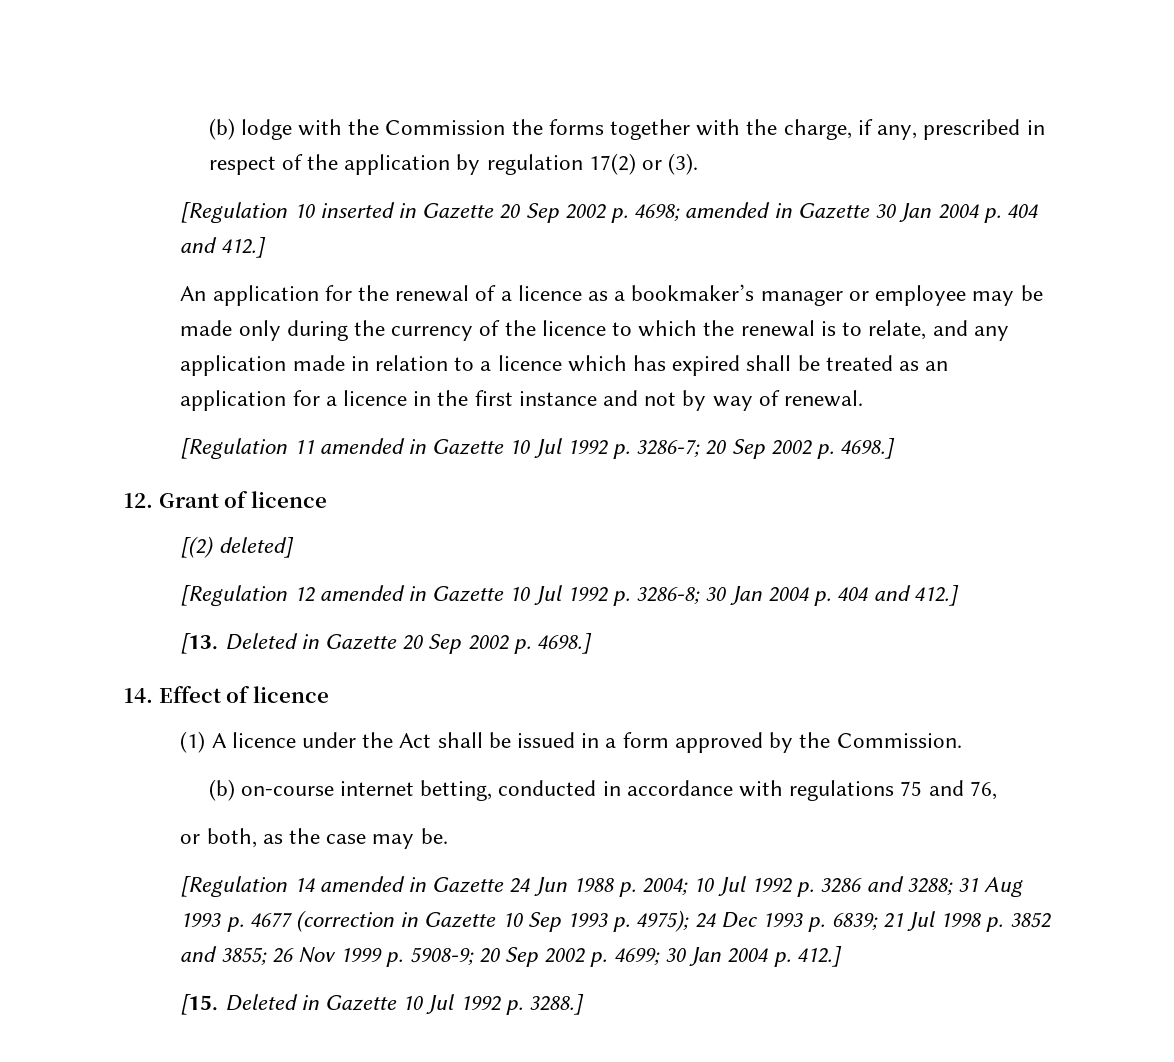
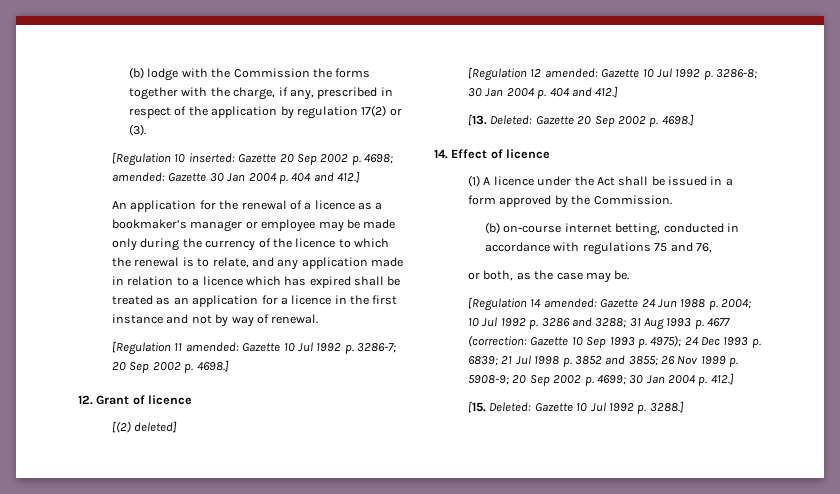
- [Regulation 10 inserted in Gazette 20 Sep 2002 p. 4698; amended in Gazette 30 Jan 2004 p. 404 and 412.]
+ [Regulation 10 inserted: Gazette 20 Sep 2002 p. 4698; amended: Gazette 30 Jan 2004 p. 404 and 412.]
- [Regulation 11 amended in Gazette 10 Jul 1992 p. 3286-7; 20 Sep 2002 p. 4698.]
+ [Regulation 11 amended: Gazette 10 Jul 1992 p. 3286-7; 20 Sep 2002 p. 4698.]
- [Regulation 12 amended in Gazette 10 Jul 1992 p. 3286-8; 30 Jan 2004 p. 404 and 412.]
+ [Regulation 12 amended: Gazette 10 Jul 1992 p. 3286-8; 30 Jan 2004 p. 404 and 412.]
- [13. Deleted in Gazette 20 Sep 2002 p. 4698.]
+ [13. Deleted: Gazette 20 Sep 2002 p. 4698.]
- [Regulation 14 amended in Gazette 24 Jun 1988 p. 2004; 10 Jul 1992 p. 3286 and 3288; 31 Aug 1993 p. 4677 (correction in Gazette 10 Sep 1993 p. 4975); 24 Dec 1993 p. 6839; 21 Jul 1998 p. 3852 and 3855; 26 Nov 1999 p. 5908-9; 20 Sep 2002 p. 4699; 30 Jan 2004 p. 412.]
+ [Regulation 14 amended: Gazette 24 Jun 1988 p. 2004; 10 Jul 1992 p. 3286 and 3288; 31 Aug 1993 p. 4677 (correction: Gazette 10 Sep 1993 p. 4975); 24 Dec 1993 p. 6839; 21 Jul 1998 p. 3852 and 3855; 26 Nov 1999 p. 5908-9; 20 Sep 2002 p. 4699; 30 Jan 2004 p. 412.]
- [15. Deleted in Gazette 10 Jul 1992 p. 3288.]
+ [15. Deleted: Gazette 10 Jul 1992 p. 3288.]

